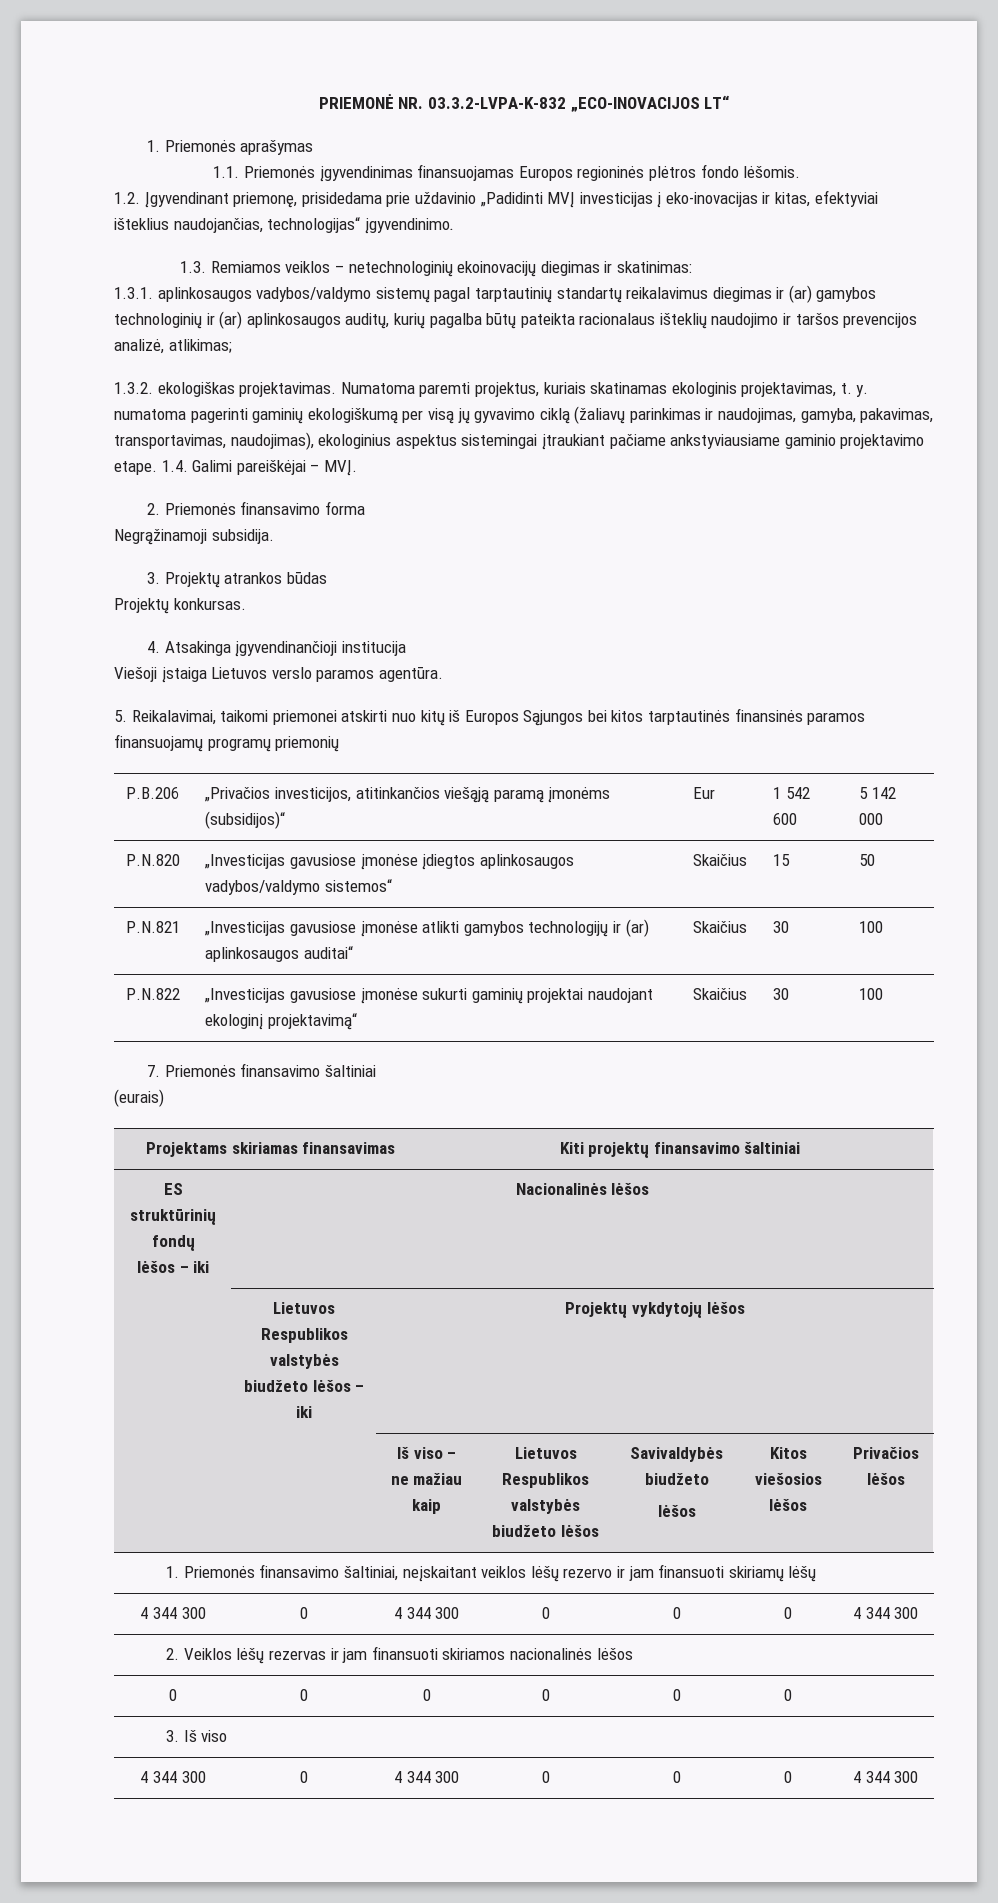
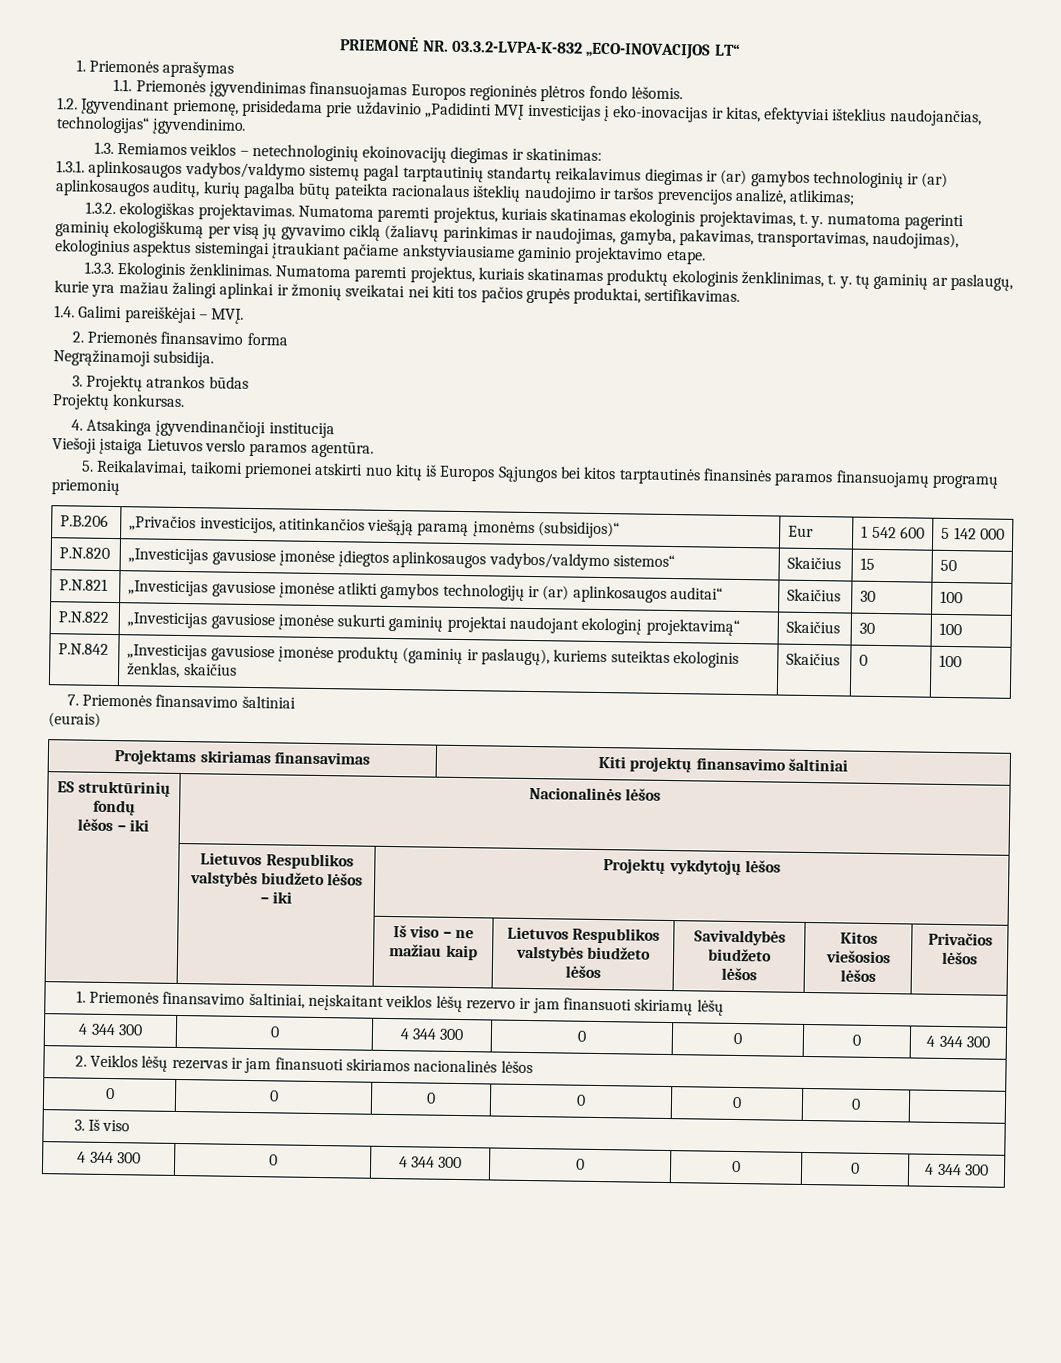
- Numatoma paremti projektus, kuriais skatinamas ekologinis projektavimas, t. y. numatoma pagerinti gaminių ekologiškumą per visą jų gyvavimo ciklą (žaliavų parinkimas ir naudojimas, gamyba, pakavimas, transportavimas, naudojimas), ekologinius aspektus sistemingai įtraukiant pačiame ankstyviausiame gaminio projektavimo etape. 1.4. Galimi pareiškėjai – MVĮ.
+ Numatoma paremti projektus, kuriais skatinamas ekologinis projektavimas, t. y. numatoma pagerinti gaminių ekologiškumą per visą jų gyvavimo ciklą (žaliavų parinkimas ir naudojimas, gamyba, pakavimas, transportavimas, naudojimas), ekologinius aspektus sistemingai įtraukiant pačiame ankstyviausiame gaminio projektavimo etape.
+ 1.3.3. Ekologinis ženklinimas. Numatoma paremti projektus, kuriais skatinamas produktų ekologinis ženklinimas, t. y. tų gaminių ar paslaugų, kurie yra mažiau žalingi aplinkai ir žmonių sveikatai nei kiti tos pačios grupės produktai, sertifikavimas.
+ 1.4. Galimi pareiškėjai – MVĮ.
+ P.N.842 | „Investicijas gavusiose įmonėse produktų (gaminių ir paslaugų), kuriems suteiktas ekologinis ženklas, skaičius | Skaičius | 0 | 100

